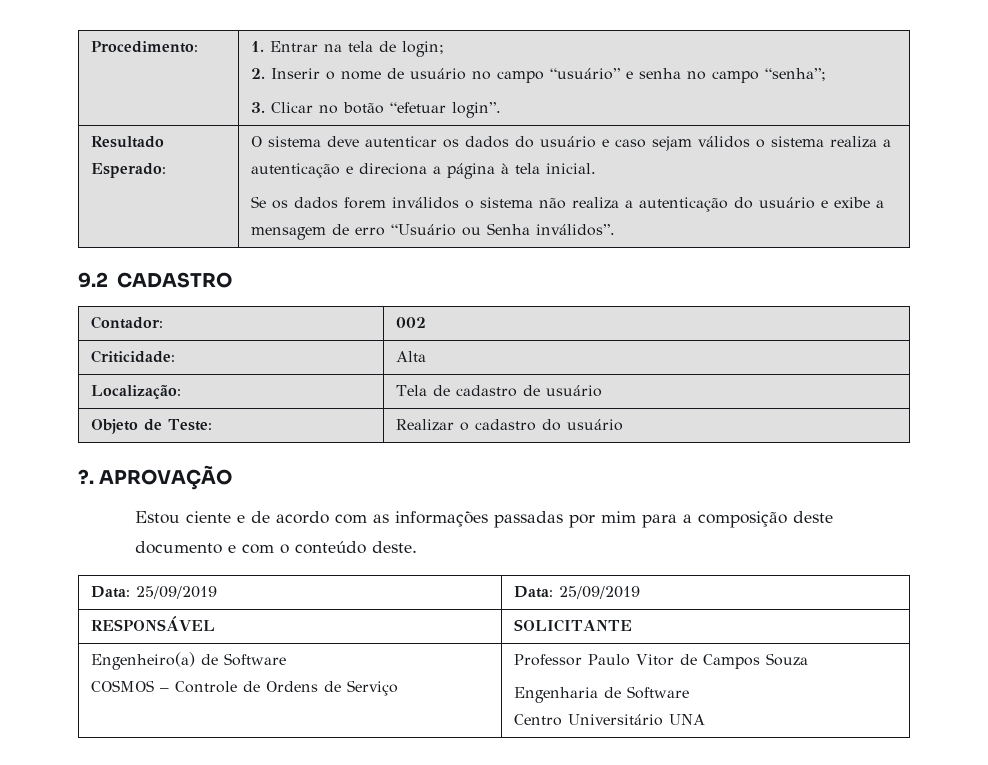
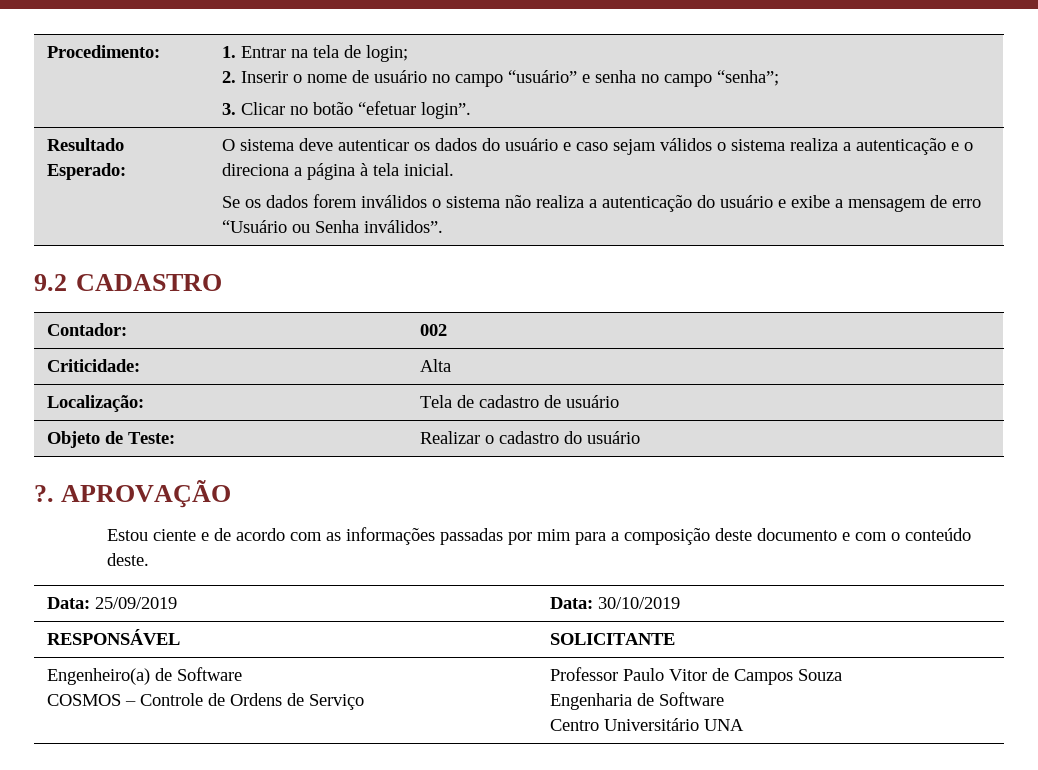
- O sistema deve autenticar os dados do usuário e caso sejam válidos o sistema realiza a autenticação e direciona a página à tela inicial.
+ O sistema deve autenticar os dados do usuário e caso sejam válidos o sistema realiza a autenticação e o direciona a página à tela inicial.
- Data: 25/09/2019 | Data: 25/09/2019
+ Data: 25/09/2019 | Data: 30/10/2019

